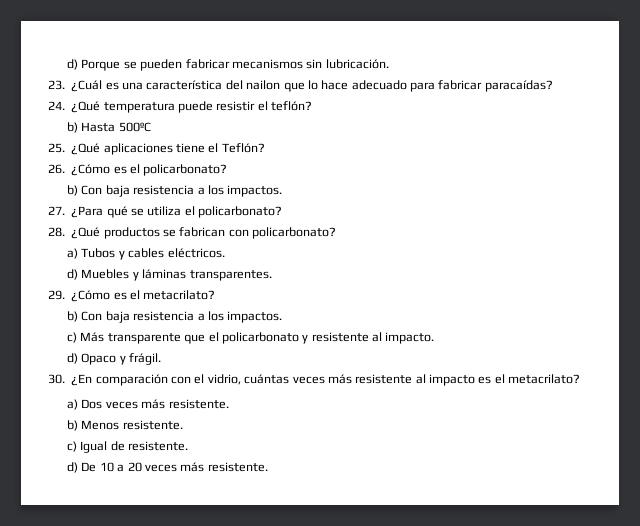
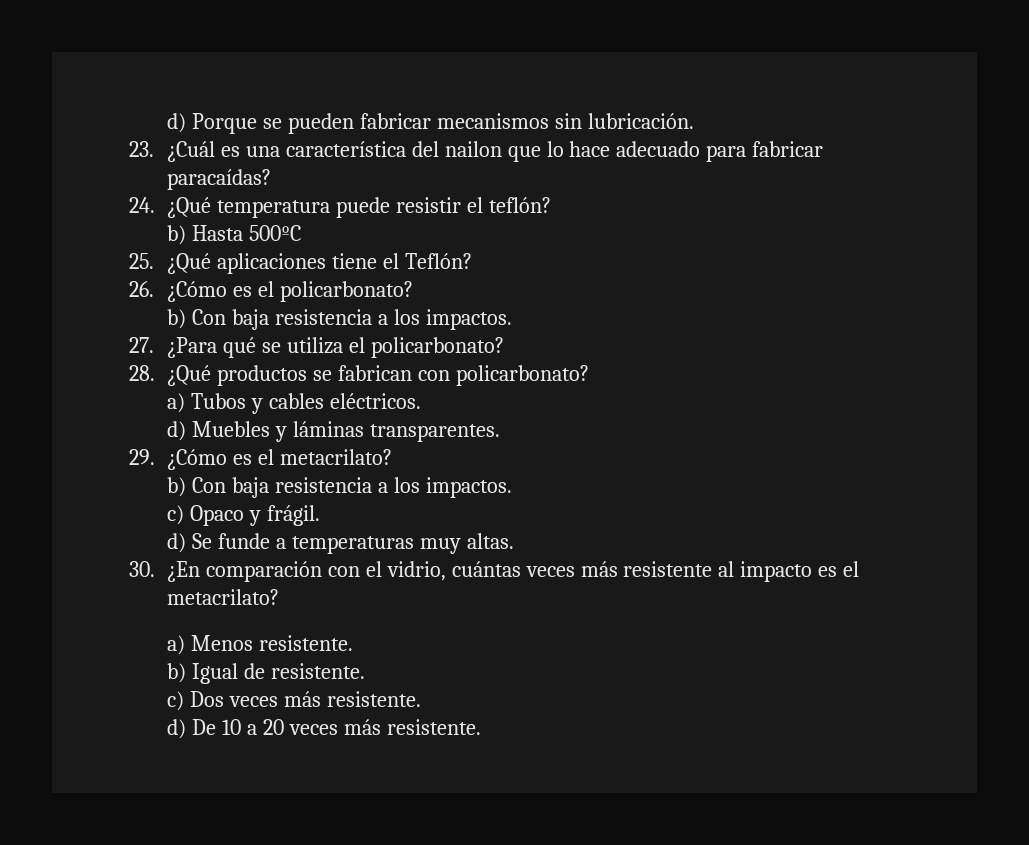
- c) Más transparente que el policarbonato y resistente al impacto.
- d) Opaco y frágil.
+ c) Opaco y frágil.
+ d) Se funde a temperaturas muy altas.
- a) Dos veces más resistente.
- b) Menos resistente.
- c) Igual de resistente.
+ a) Menos resistente.
+ b) Igual de resistente.
+ c) Dos veces más resistente.

